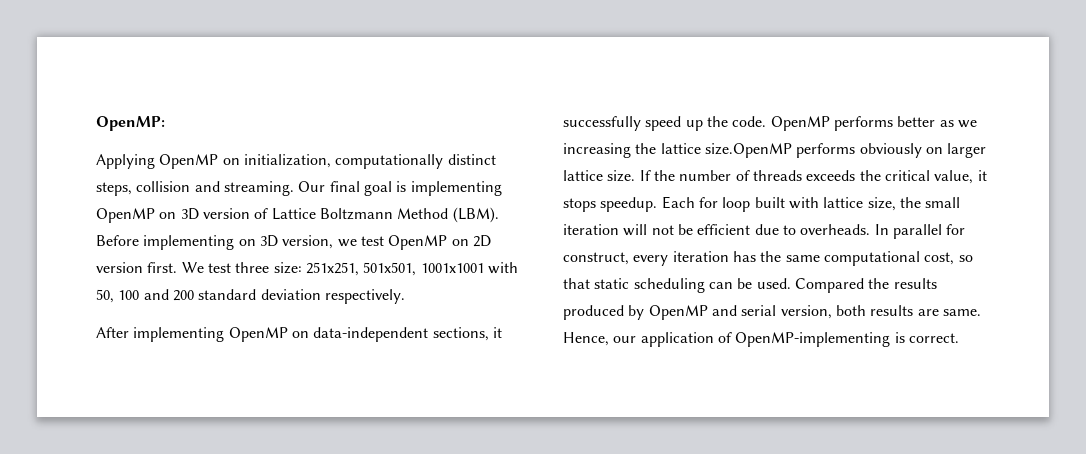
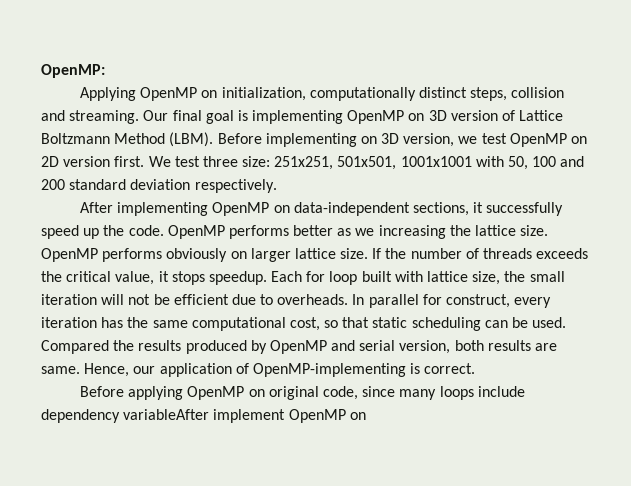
- OpenMP performs better as we increasing the lattice size.OpenMP performs obviously on larger lattice size.
+ OpenMP performs better as we increasing the lattice size. OpenMP performs obviously on larger lattice size.
+ Before applying OpenMP on original code, since many loops include dependency variableAfter implement OpenMP on

